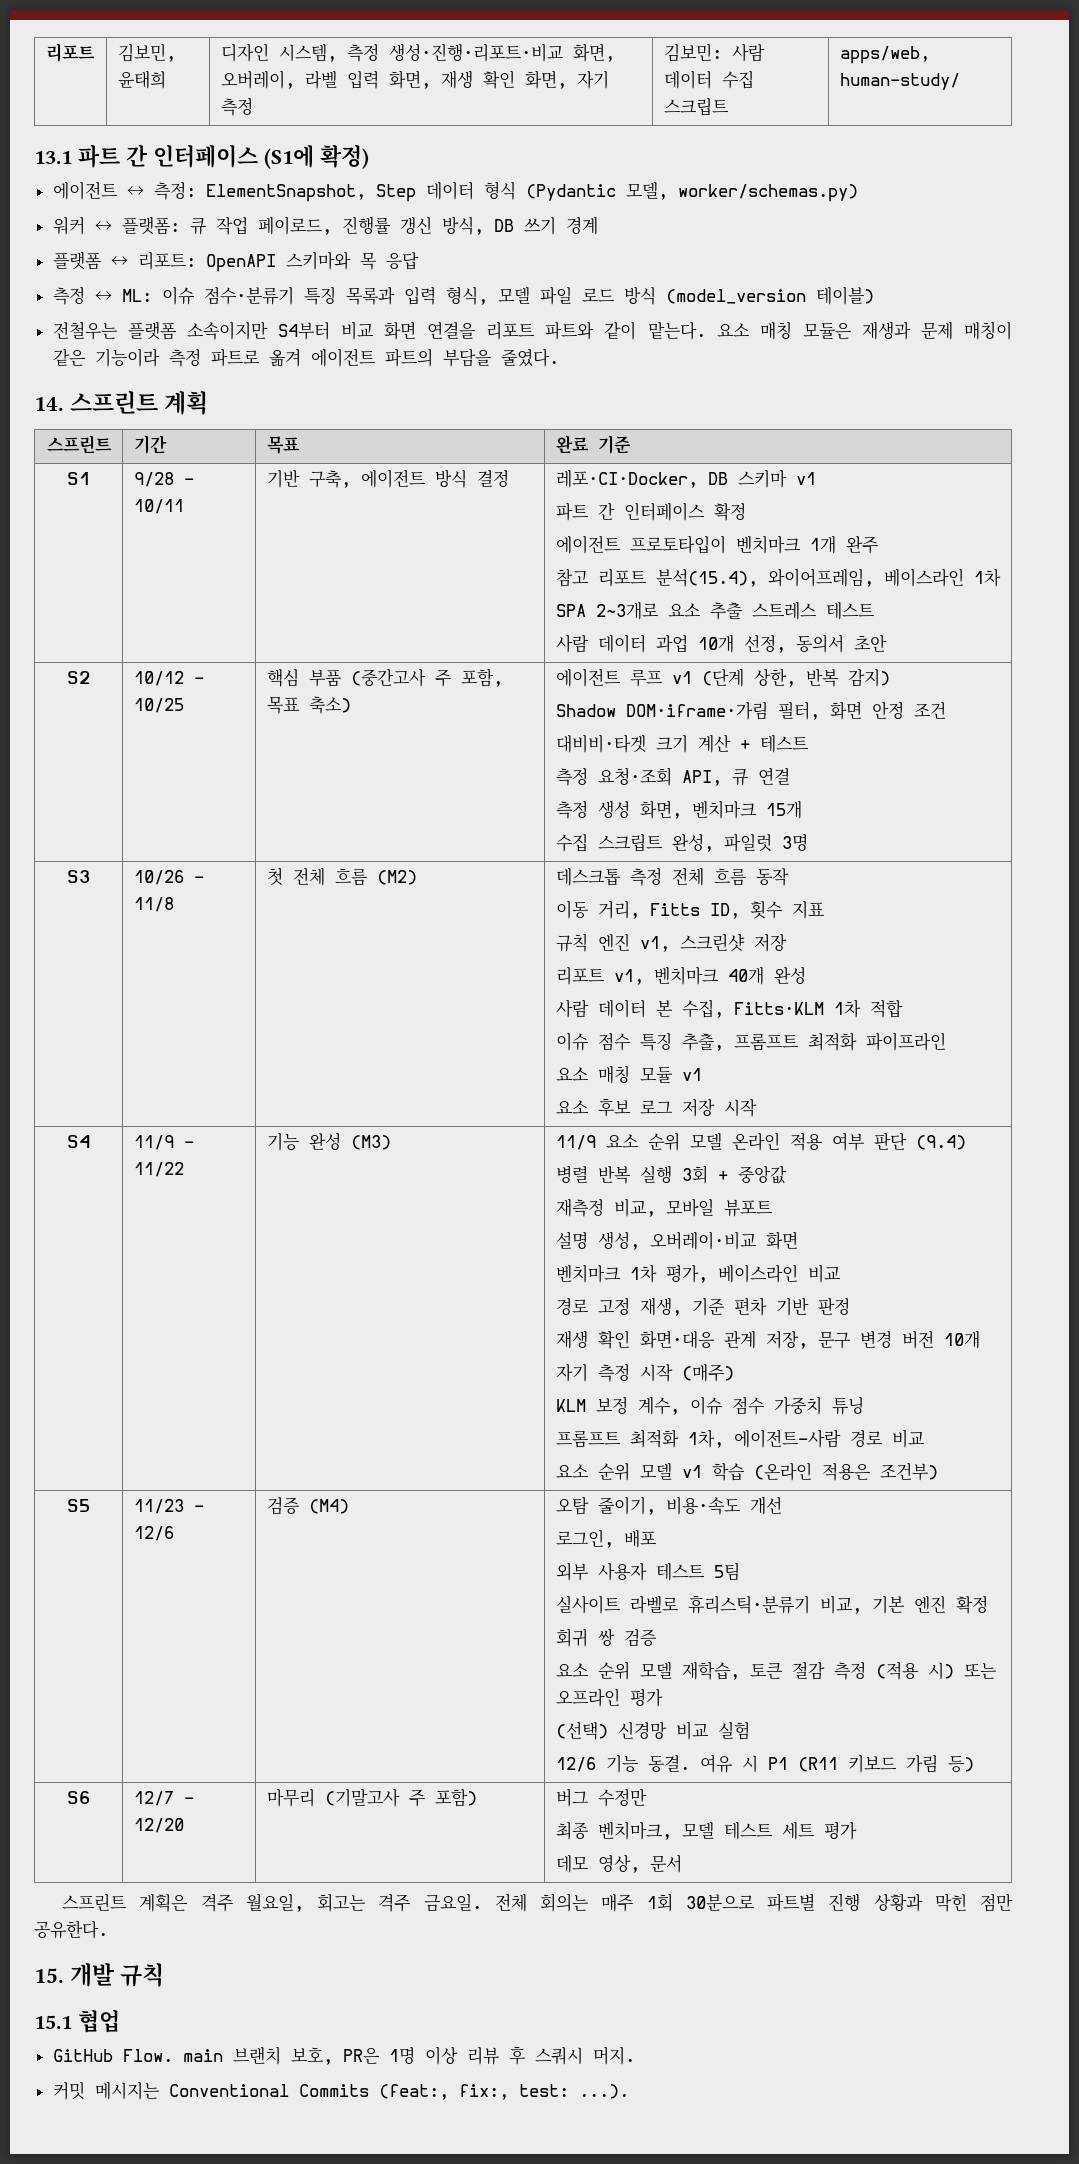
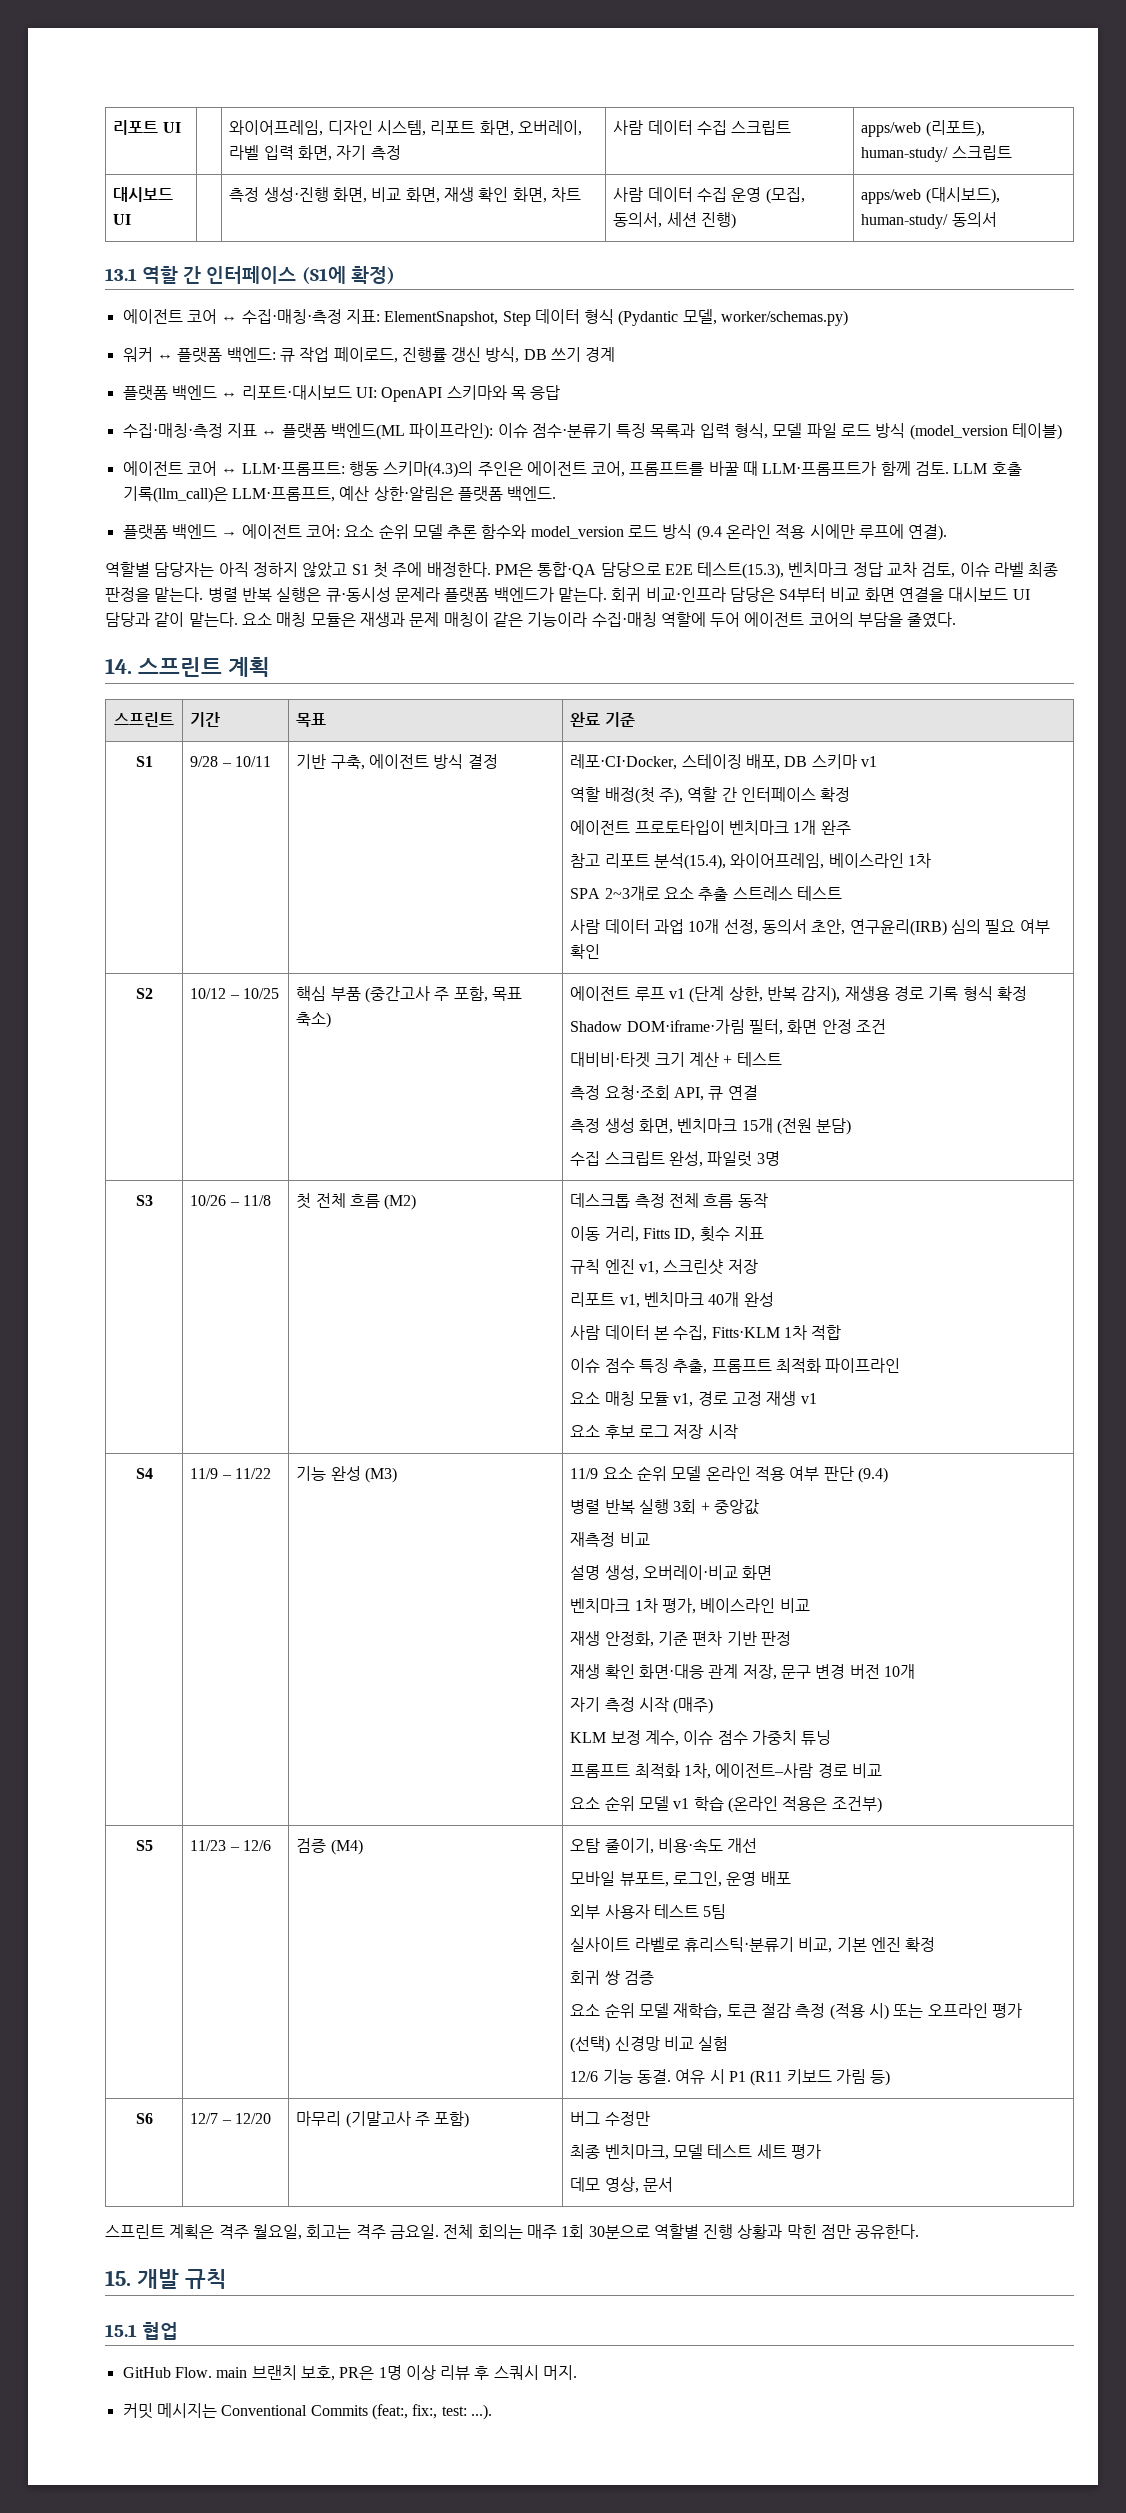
- 리포트 | 김보민, 윤태희 | 디자인 시스템, 측정 생성·진행·리포트·비교 화면, 오버레이, 라벨 입력 화면, 재생 확인 화면, 자기 측정 | 김보민: 사람 데이터 수집 스크립트 | apps/web, human-study/
+ 리포트 UI | | 와이어프레임, 디자인 시스템, 리포트 화면, 오버레이, 라벨 입력 화면, 자기 측정 | 사람 데이터 수집 스크립트 | apps/web (리포트), human-study/ 스크립트
+ 대시보드 UI | | 측정 생성·진행 화면, 비교 화면, 재생 확인 화면, 차트 | 사람 데이터 수집 운영 (모집, 동의서, 세션 진행) | apps/web (대시보드), human-study/ 동의서
- 13.1 파트 간 인터페이스 (S1에 확정)
+ 13.1 역할 간 인터페이스 (S1에 확정)
- 에이전트 ↔ 측정: ElementSnapshot, Step 데이터 형식 (Pydantic 모델, worker/schemas.py)
+ 에이전트 코어 ↔ 수집·매칭·측정 지표: ElementSnapshot, Step 데이터 형식 (Pydantic 모델, worker/schemas.py)
- 워커 ↔ 플랫폼: 큐 작업 페이로드, 진행률 갱신 방식, DB 쓰기 경계
+ 워커 ↔ 플랫폼 백엔드: 큐 작업 페이로드, 진행률 갱신 방식, DB 쓰기 경계
- 플랫폼 ↔ 리포트: OpenAPI 스키마와 목 응답
+ 플랫폼 백엔드 ↔ 리포트·대시보드 UI: OpenAPI 스키마와 목 응답
- 측정 ↔ ML: 이슈 점수·분류기 특징 목록과 입력 형식, 모델 파일 로드 방식 (model_version 테이블)
+ 수집·매칭·측정 지표 ↔ 플랫폼 백엔드(ML 파이프라인): 이슈 점수·분류기 특징 목록과 입력 형식, 모델 파일 로드 방식 (model_version 테이블)
- 전철우는 플랫폼 소속이지만 S4부터 비교 화면 연결을 리포트 파트와 같이 맡는다.
+ 에이전트 코어 ↔ LLM·프롬프트: 행동 스키마(4.3)의 주인은 에이전트 코어, 프롬프트를 바꿀 때 LLM·프롬프트가 함께 검토. LLM 호출 기록(llm_call)은 LLM·프롬프트, 예산 상한·알림은 플랫폼 백엔드.
+ 플랫폼 백엔드 → 에이전트 코어: 요소 순위 모델 추론 함수와 model_version 로드 방식 (9.4 온라인 적용 시에만 루프에 연결).
+ 역할별 담당자는 아직 정하지 않았고 S1 첫 주에 배정한다. PM은 통합·QA 담당으로 E2E 테스트(15.3), 벤치마크 정답 교차 검토, 이슈 라벨 최종 판정을 맡는다. 병렬 반복 실행은 큐·동시성 문제라 플랫폼 백엔드가 맡는다. 회귀 비교·인프라 담당은 S4부터 비교 화면 연결을 대시보드 UI 담당과 같이 맡는다.
- 요소 매칭 모듈은 재생과 문제 매칭이 같은 기능이라 측정 파트로 옮겨 에이전트 파트의 부담을 줄였다.
+ 요소 매칭 모듈은 재생과 문제 매칭이 같은 기능이라 수집·매칭 역할에 두어 에이전트 코어의 부담을 줄였다.
- 레포·CI·Docker, DB 스키마 v1
+ 레포·CI·Docker, 스테이징 배포, DB 스키마 v1
- 파트 간 인터페이스 확정
+ 역할 배정(첫 주), 역할 간 인터페이스 확정
- 사람 데이터 과업 10개 선정, 동의서 초안
+ 사람 데이터 과업 10개 선정, 동의서 초안, 연구윤리(IRB) 심의 필요 여부 확인
- 에이전트 루프 v1 (단계 상한, 반복 감지)
+ 에이전트 루프 v1 (단계 상한, 반복 감지), 재생용 경로 기록 형식 확정
- 측정 생성 화면, 벤치마크 15개
+ 측정 생성 화면, 벤치마크 15개 (전원 분담)
- 요소 매칭 모듈 v1
+ 요소 매칭 모듈 v1, 경로 고정 재생 v1
- 재측정 비교, 모바일 뷰포트
+ 재측정 비교
- 경로 고정 재생, 기준 편차 기반 판정
+ 재생 안정화, 기준 편차 기반 판정
- 로그인, 배포
+ 모바일 뷰포트, 로그인, 운영 배포
- 전체 회의는 매주 1회 30분으로 파트별 진행 상황과 막힌 점만 공유한다.
+ 전체 회의는 매주 1회 30분으로 역할별 진행 상황과 막힌 점만 공유한다.

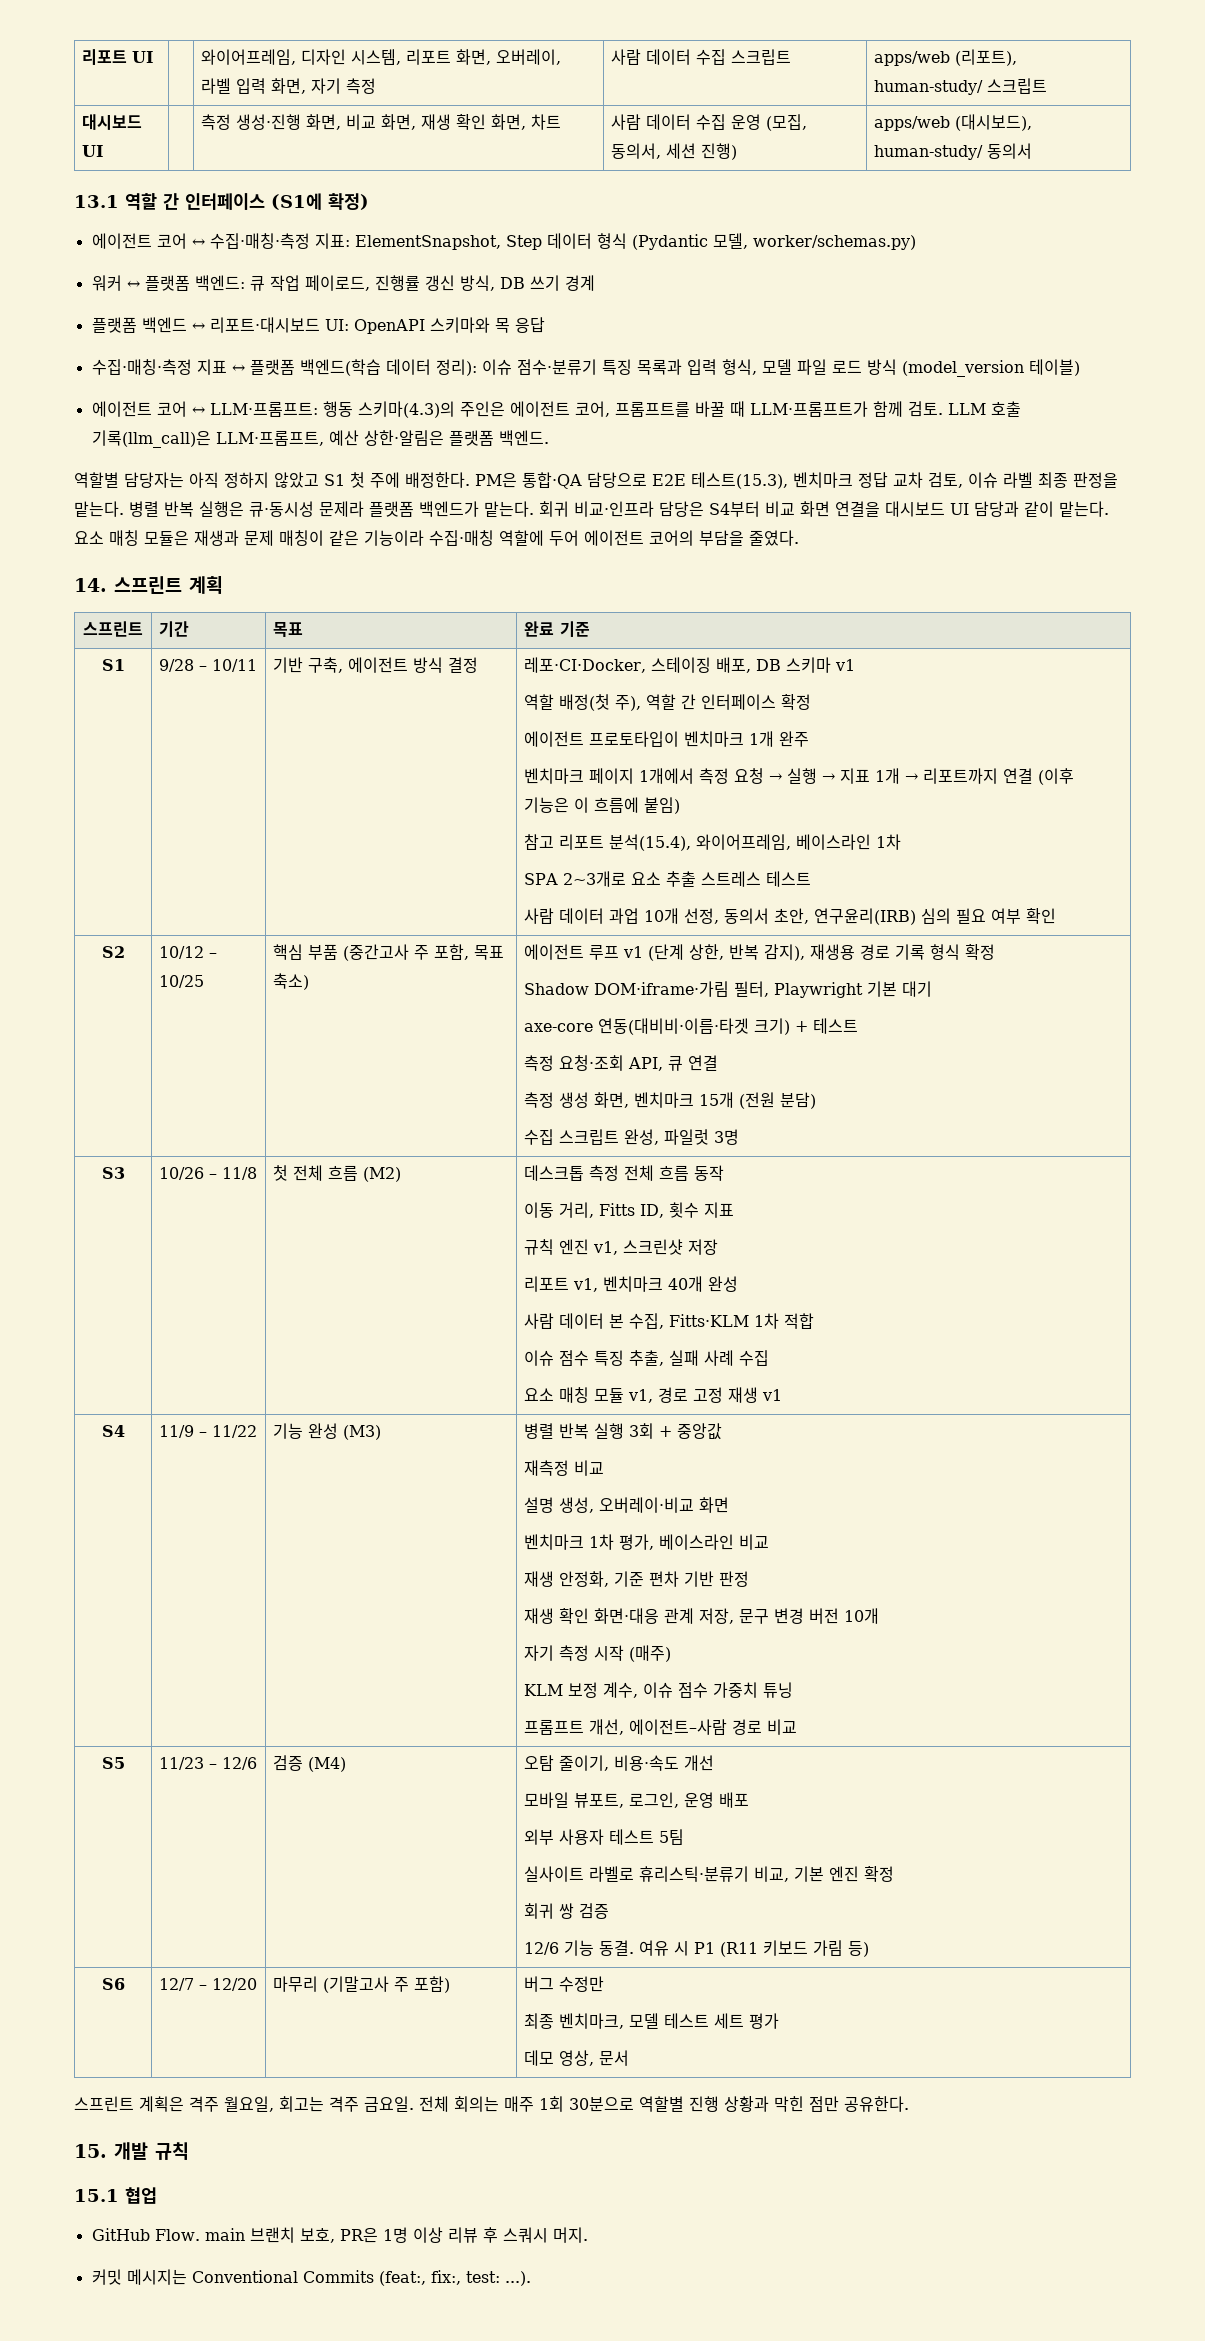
- 수집·매칭·측정 지표 ↔ 플랫폼 백엔드(ML 파이프라인): 이슈 점수·분류기 특징 목록과 입력 형식, 모델 파일 로드 방식 (model_version 테이블)
+ 수집·매칭·측정 지표 ↔ 플랫폼 백엔드(학습 데이터 정리): 이슈 점수·분류기 특징 목록과 입력 형식, 모델 파일 로드 방식 (model_version 테이블)
- 플랫폼 백엔드 → 에이전트 코어: 요소 순위 모델 추론 함수와 model_version 로드 방식 (9.4 온라인 적용 시에만 루프에 연결).
+ 벤치마크 페이지 1개에서 측정 요청 → 실행 → 지표 1개 → 리포트까지 연결 (이후 기능은 이 흐름에 붙임)
- Shadow DOM·iframe·가림 필터, 화면 안정 조건
- 대비비·타겟 크기 계산 + 테스트
+ Shadow DOM·iframe·가림 필터, Playwright 기본 대기
+ axe-core 연동(대비비·이름·타겟 크기) + 테스트
- 이슈 점수 특징 추출, 프롬프트 최적화 파이프라인
+ 이슈 점수 특징 추출, 실패 사례 수집
- 요소 후보 로그 저장 시작
- 11/9 요소 순위 모델 온라인 적용 여부 판단 (9.4)
- 프롬프트 최적화 1차, 에이전트–사람 경로 비교
+ 프롬프트 개선, 에이전트–사람 경로 비교
- 요소 순위 모델 v1 학습 (온라인 적용은 조건부)
- 요소 순위 모델 재학습, 토큰 절감 측정 (적용 시) 또는 오프라인 평가
- (선택) 신경망 비교 실험

